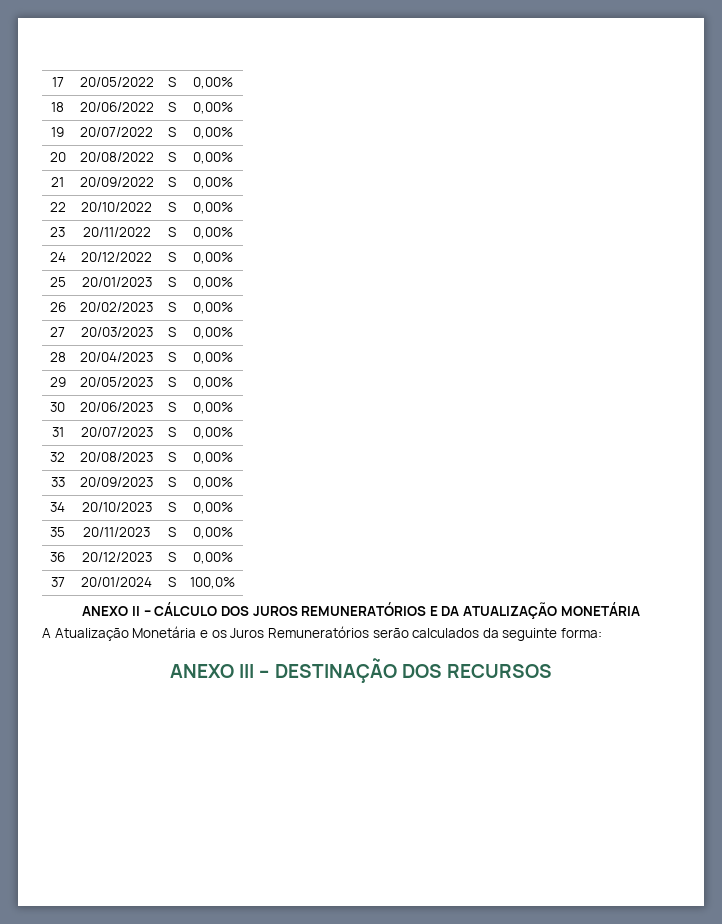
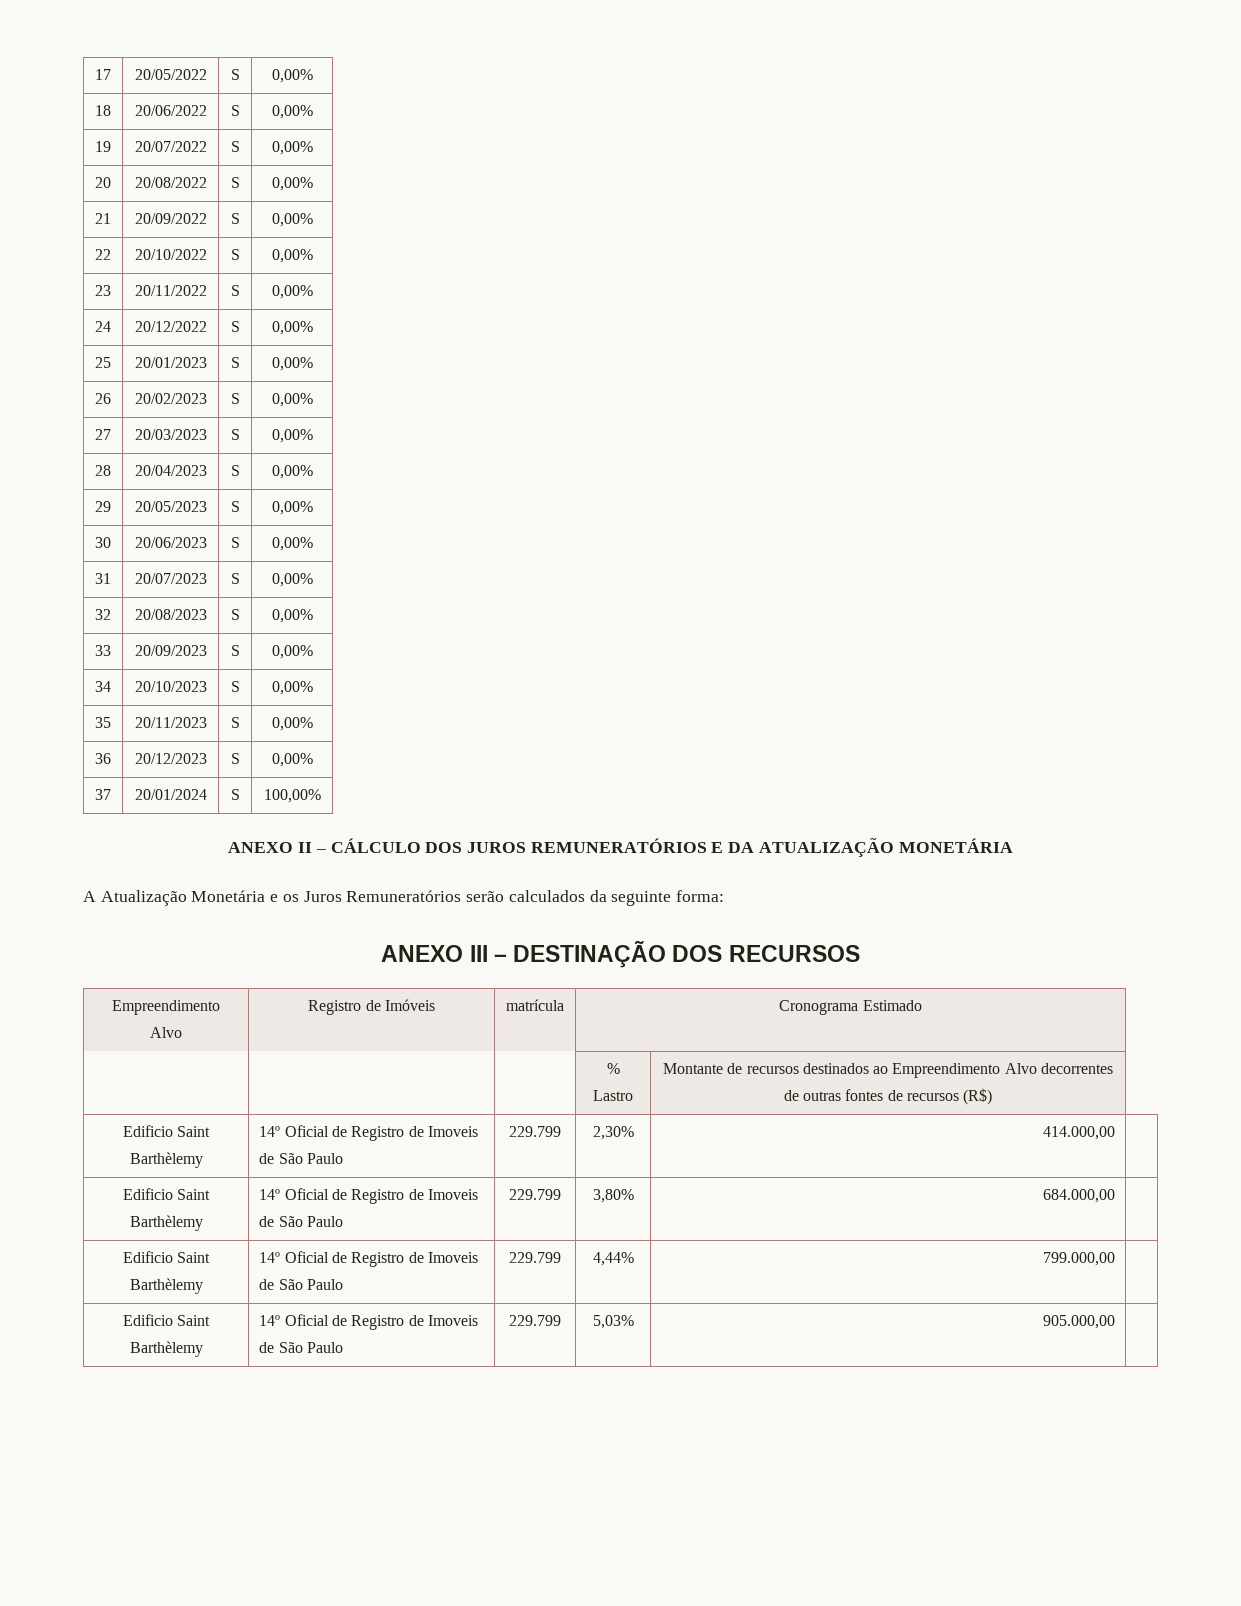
- 37 | 20/01/2024 | S | 100,0%
+ 37 | 20/01/2024 | S | 100,00%
+ Empreendimento Alvo | Registro de Imóveis | matrícula | Cronograma Estimado
+ | | | % Lastro | Montante de recursos destinados ao Empreendimento Alvo decorrentes de outras fontes de recursos (R$)
+ Edificio Saint Barthèlemy | 14º Oficial de Registro de Imoveis de São Paulo | 229.799 | 2,30% | 414.000,00 |
+ Edificio Saint Barthèlemy | 14º Oficial de Registro de Imoveis de São Paulo | 229.799 | 3,80% | 684.000,00 |
+ Edificio Saint Barthèlemy | 14º Oficial de Registro de Imoveis de São Paulo | 229.799 | 4,44% | 799.000,00 |
+ Edificio Saint Barthèlemy | 14º Oficial de Registro de Imoveis de São Paulo | 229.799 | 5,03% | 905.000,00 |

